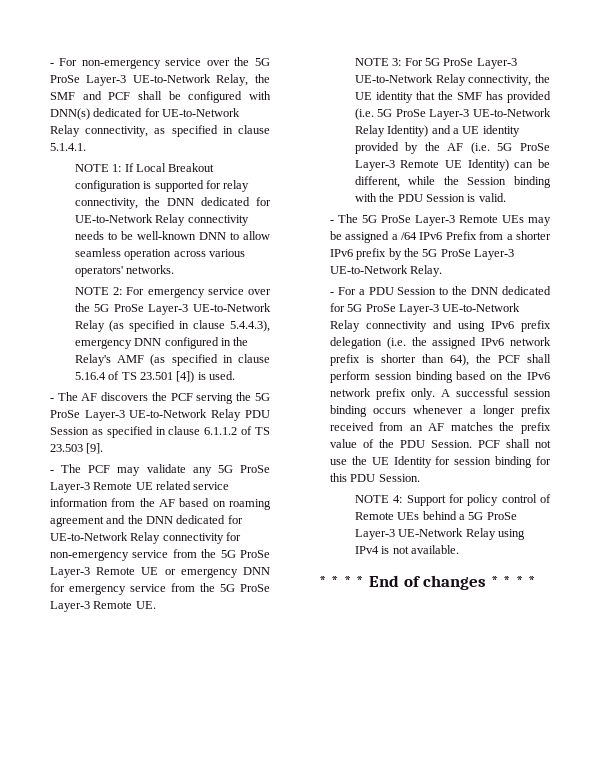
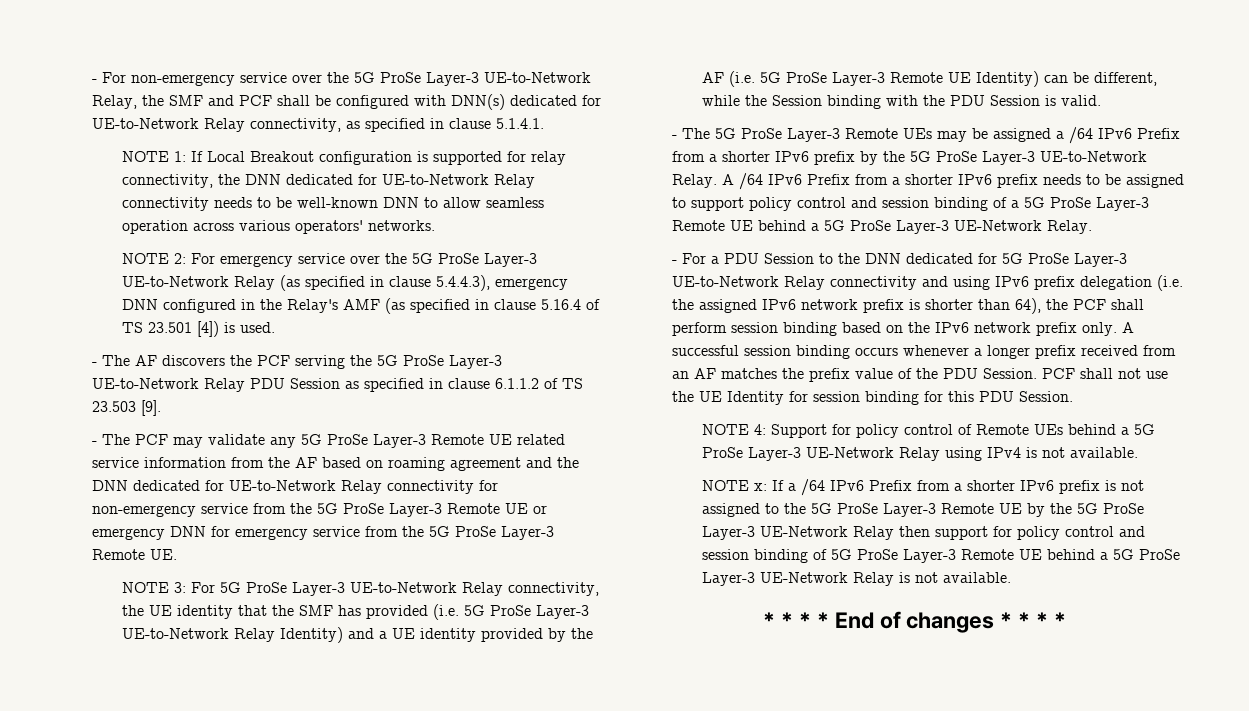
+ A /64 IPv6 Prefix from a shorter IPv6 prefix needs to be assigned to support policy control and session binding of a 5G ProSe Layer-3 Remote UE behind a 5G ProSe Layer-3 UE-Network Relay.
+ NOTE x: If a /64 IPv6 Prefix from a shorter IPv6 prefix is not assigned to the 5G ProSe Layer-3 Remote UE by the 5G ProSe Layer-3 UE-Network Relay then support for policy control and session binding of 5G ProSe Layer-3 Remote UE behind a 5G ProSe Layer-3 UE-Network Relay is not available.

